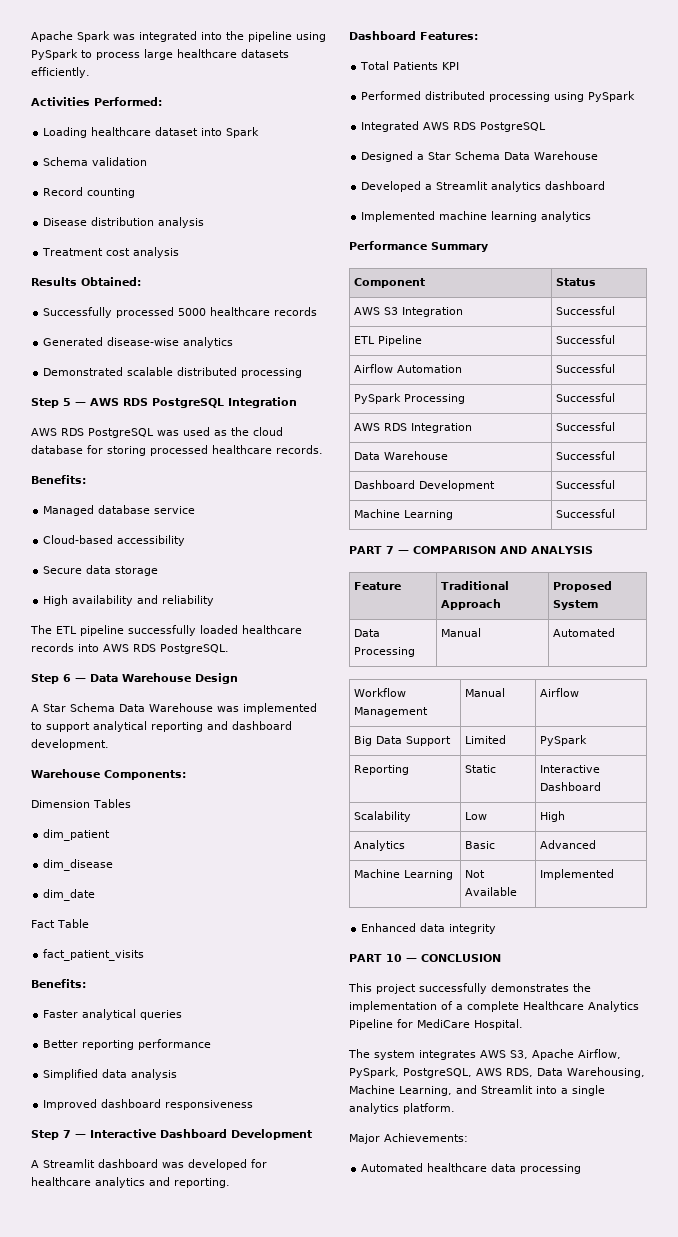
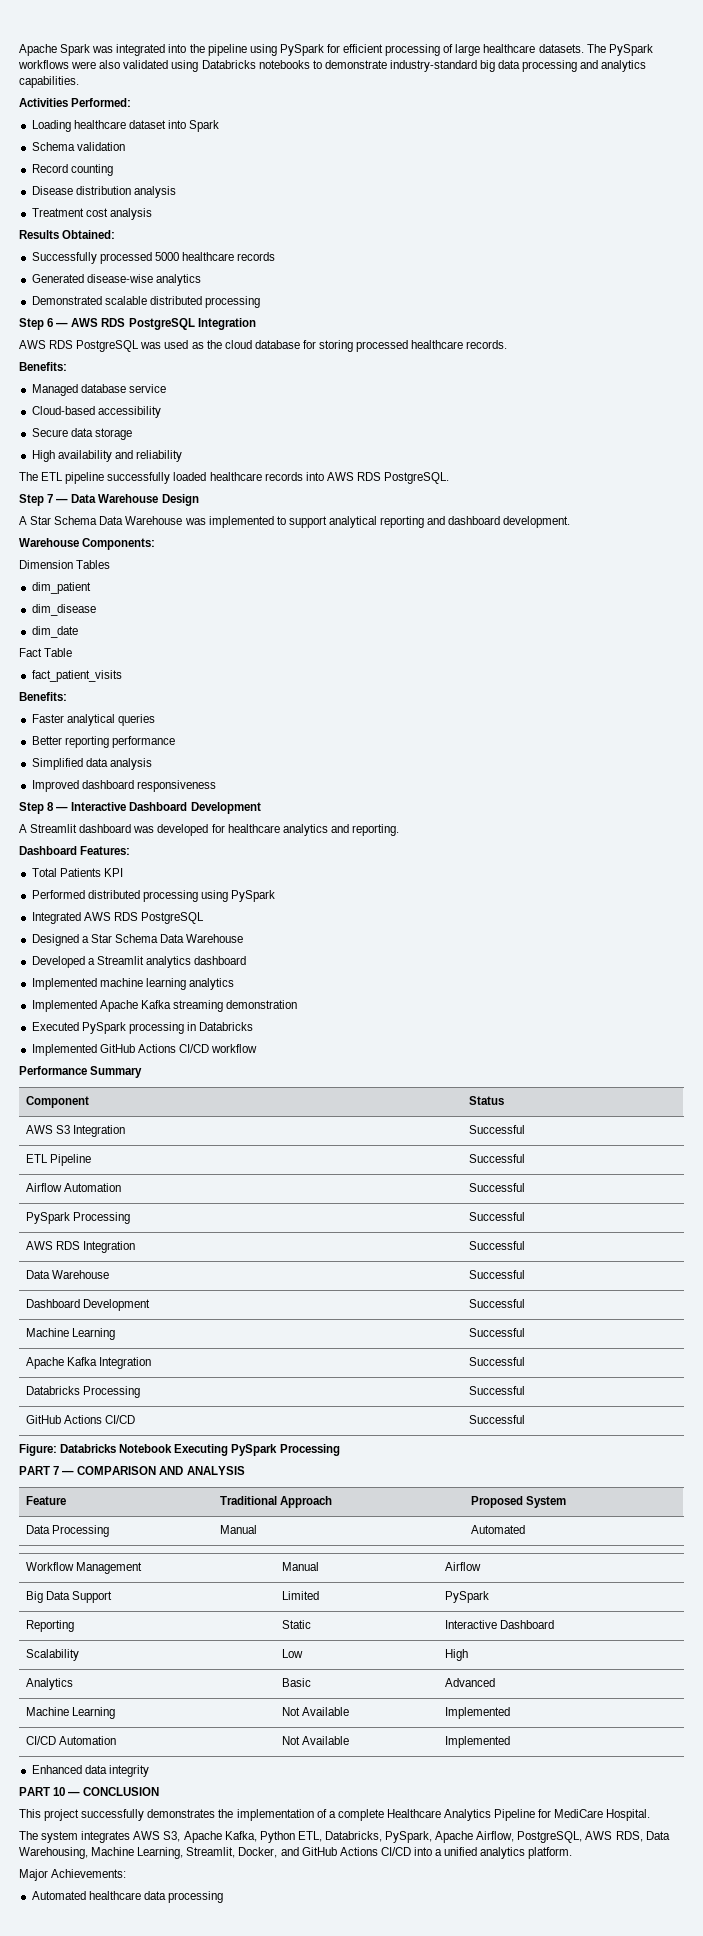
- Apache Spark was integrated into the pipeline using PySpark to process large healthcare datasets efficiently.
+ Apache Spark was integrated into the pipeline using PySpark for efficient processing of large healthcare datasets. The PySpark workflows were also validated using Databricks notebooks to demonstrate industry-standard big data processing and analytics capabilities.
- Step 5 — AWS RDS PostgreSQL Integration
+ Step 6 — AWS RDS PostgreSQL Integration
- Step 6 — Data Warehouse Design
+ Step 7 — Data Warehouse Design
- Step 7 — Interactive Dashboard Development
+ Step 8 — Interactive Dashboard Development
+ Implemented Apache Kafka streaming demonstration
+ Executed PySpark processing in Databricks
+ Implemented GitHub Actions CI/CD workflow
+ Apache Kafka Integration | Successful
+ Databricks Processing | Successful
+ GitHub Actions CI/CD | Successful
+ Figure: Databricks Notebook Executing PySpark Processing
+ CI/CD Automation | Not Available | Implemented
- The system integrates AWS S3, Apache Airflow, PySpark, PostgreSQL, AWS RDS, Data Warehousing, Machine Learning, and Streamlit into a single analytics platform.
+ The system integrates AWS S3, Apache Kafka, Python ETL, Databricks, PySpark, Apache Airflow, PostgreSQL, AWS RDS, Data Warehousing, Machine Learning, Streamlit, Docker, and GitHub Actions CI/CD into a unified analytics platform.

